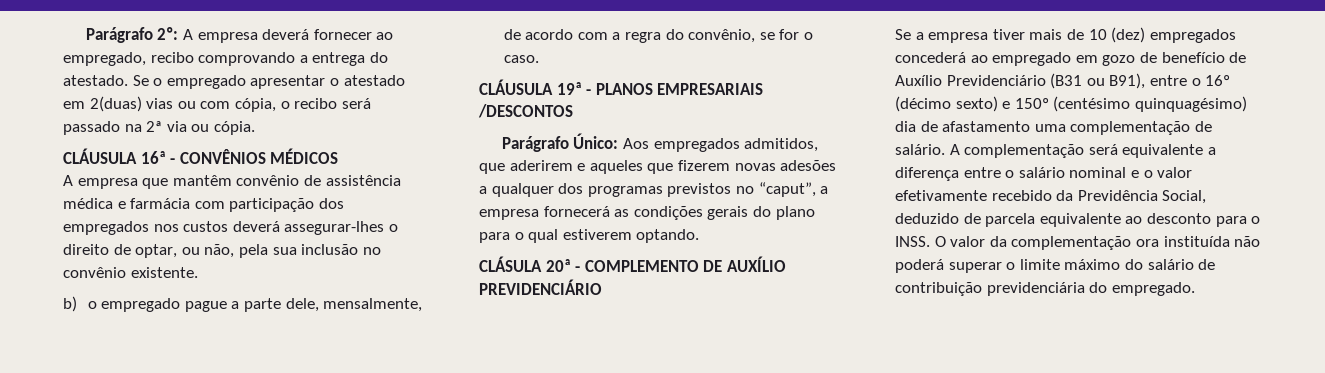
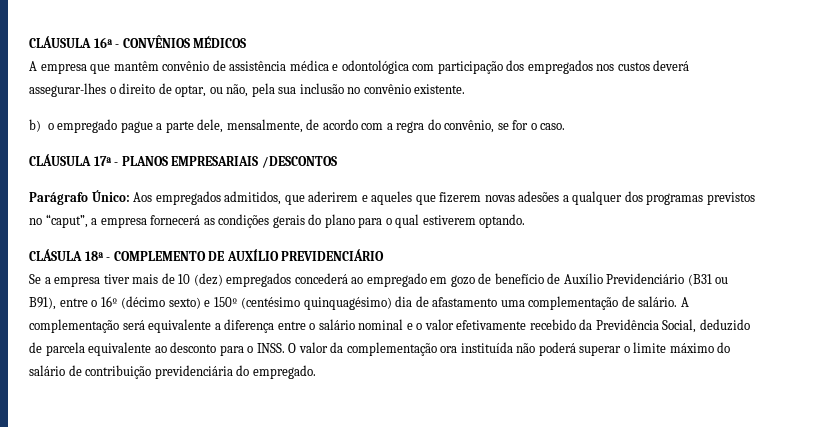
- Parágrafo 2º: A empresa deverá fornecer ao empregado, recibo comprovando a entrega do atestado. Se o empregado apresentar o atestado em 2(duas) vias ou com cópia, o recibo será passado na 2ª via ou cópia.
- A empresa que mantêm convênio de assistência médica e farmácia com participação dos empregados nos custos deverá assegurar-lhes o direito de optar, ou não, pela sua inclusão no convênio existente.
+ A empresa que mantêm convênio de assistência médica e odontológica com participação dos empregados nos custos deverá assegurar-lhes o direito de optar, ou não, pela sua inclusão no convênio existente.
- CLÁUSULA 19ª - PLANOS EMPRESARIAIS /DESCONTOS
+ CLÁUSULA 17ª - PLANOS EMPRESARIAIS /DESCONTOS
- CLÁSULA 20ª - COMPLEMENTO DE AUXÍLIO PREVIDENCIÁRIO
+ CLÁSULA 18ª - COMPLEMENTO DE AUXÍLIO PREVIDENCIÁRIO

